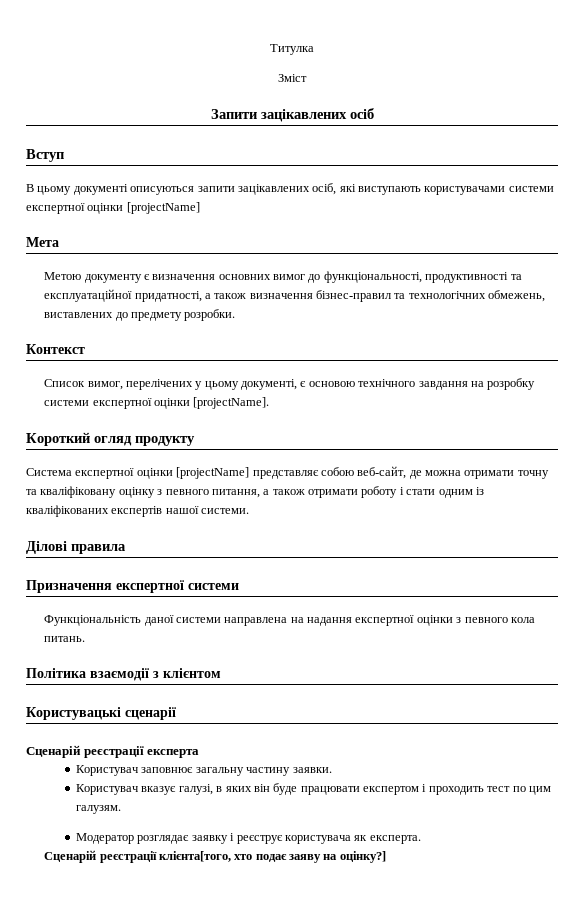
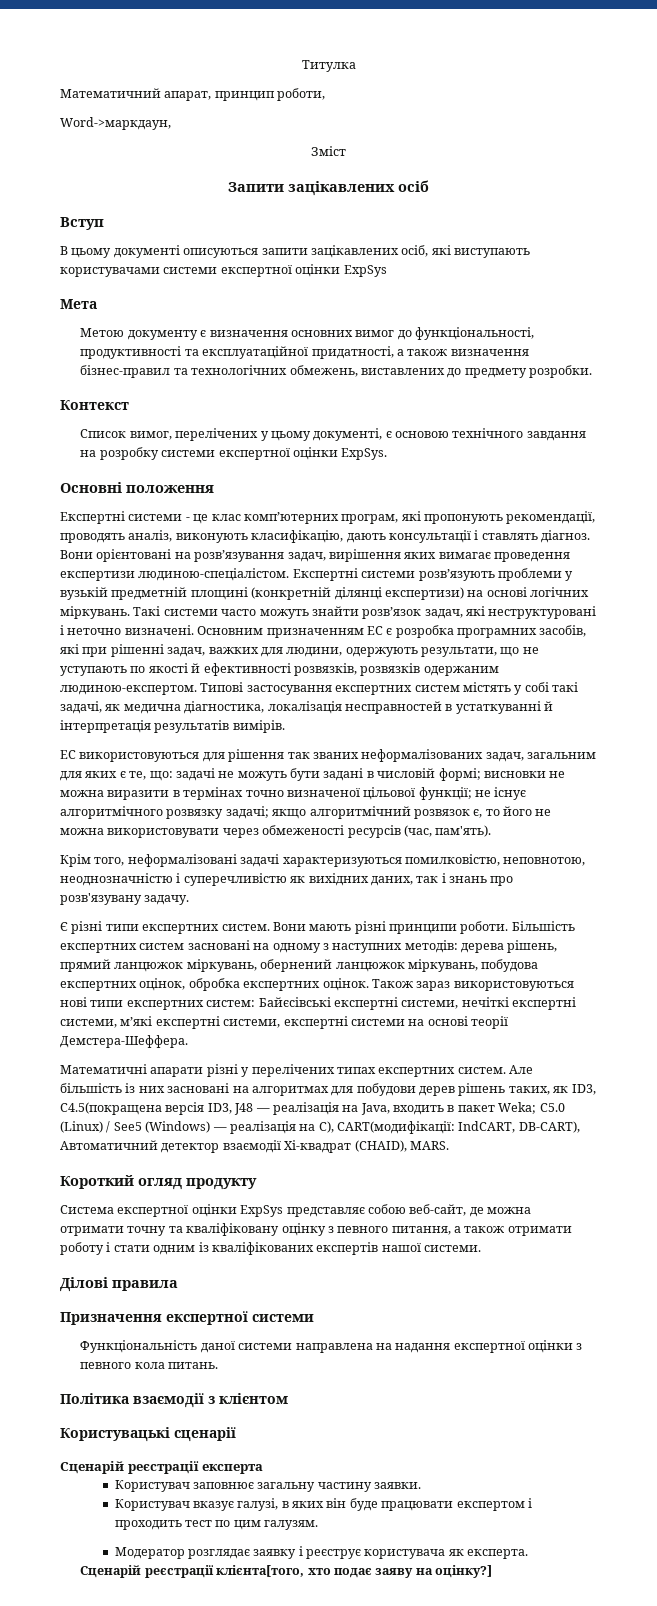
+ Математичний апарат, принцип роботи,
+ Word->маркдаун,
- В цьому документі описуються запити зацікавлених осіб, які виступають користувачами системи експертної оцінки [projectName]
+ В цьому документі описуються запити зацікавлених осіб, які виступають користувачами системи експертної оцінки ExpSys
- Список вимог, перелічених у цьому документі, є основою технічного завдання на розробку системи експертної оцінки [projectName].
+ Список вимог, перелічених у цьому документі, є основою технічного завдання на розробку системи експертної оцінки ExpSys.
+ Основні положення
+ Експертні системи - це клас комп’ютерних програм, які пропонують рекомендації, проводять аналіз, виконують класифікацію, дають консультації і ставлять діагноз. Вони орієнтовані на розв’язування задач, вирішення яких вимагає проведення експертизи людиною-спеціалістом. Експертні системи розв’язують проблеми у вузькій предметній площині (конкретній ділянці експертизи) на основі логічних міркувань. Такі системи часто можуть знайти розв’язок задач, які неструктуровані і неточно визначені. Основним призначенням ЕС є розробка програмних засобів, які при рішенні задач, важких для людини, одержують результати, що не уступають по якості й ефективності розвязків, розвязків одержаним людиною-експертом. Типові застосування експертних систем містять у собі такі задачі, як медична діагностика, локалізація несправностей в устаткуванні й інтерпретація результатів вимірів.
+ ЕС використовуються для рішення так званих неформалізованих задач, загальним для яких є те, що: задачі не можуть бути задані в числовій формі; висновки не можна виразити в термінах точно визначеної цільової функції; не існує алгоритмічного розвязку задачі; якщо алгоритмічний розвязок є, то його не можна використовувати через обмеженості ресурсів (час, пам'ять).
+ Крім того, неформалізовані задачі характеризуються помилковістю, неповнотою, неоднозначністю і суперечливістю як вихідних даних, так і знань про розв'язувану задачу.
+ Є різні типи експертних систем. Вони мають різні принципи роботи. Більшість експертних систем засновані на одному з наступних методів: дерева рішень, прямий ланцюжок міркувань, обернений ланцюжок міркувань, побудова експертних оцінок, обробка експертних оцінок. Також зараз використовуються нові типи експертних систем: Байєсівські експертні системи, нечіткі експертні системи, м’які експертні системи, експертні системи на основі теорії Демстера-Шеффера.
+ Математичні апарати різні у перелічених типах експертних систем. Але більшість із них засновані на алгоритмах для побудови дерев рішень таких, як ID3, C4.5(покращена версія ID3, J48 — реалізація на Java, входить в пакет Weka; C5.0 (Linux) / See5 (Windows) — реалізація на C), CART(модифікації: IndCART, DB-CART), Автоматичний детектор взаємодії Хі-квадрат (CHAID), MARS.
- Система експертної оцінки [projectName] представляє собою веб-сайт, де можна отримати точну та кваліфіковану оцінку з певного питання, а також отримати роботу і стати одним із кваліфікованих експертів нашої системи.
+ Система експертної оцінки ExpSys представляє собою веб-сайт, де можна отримати точну та кваліфіковану оцінку з певного питання, а також отримати роботу і стати одним із кваліфікованих експертів нашої системи.

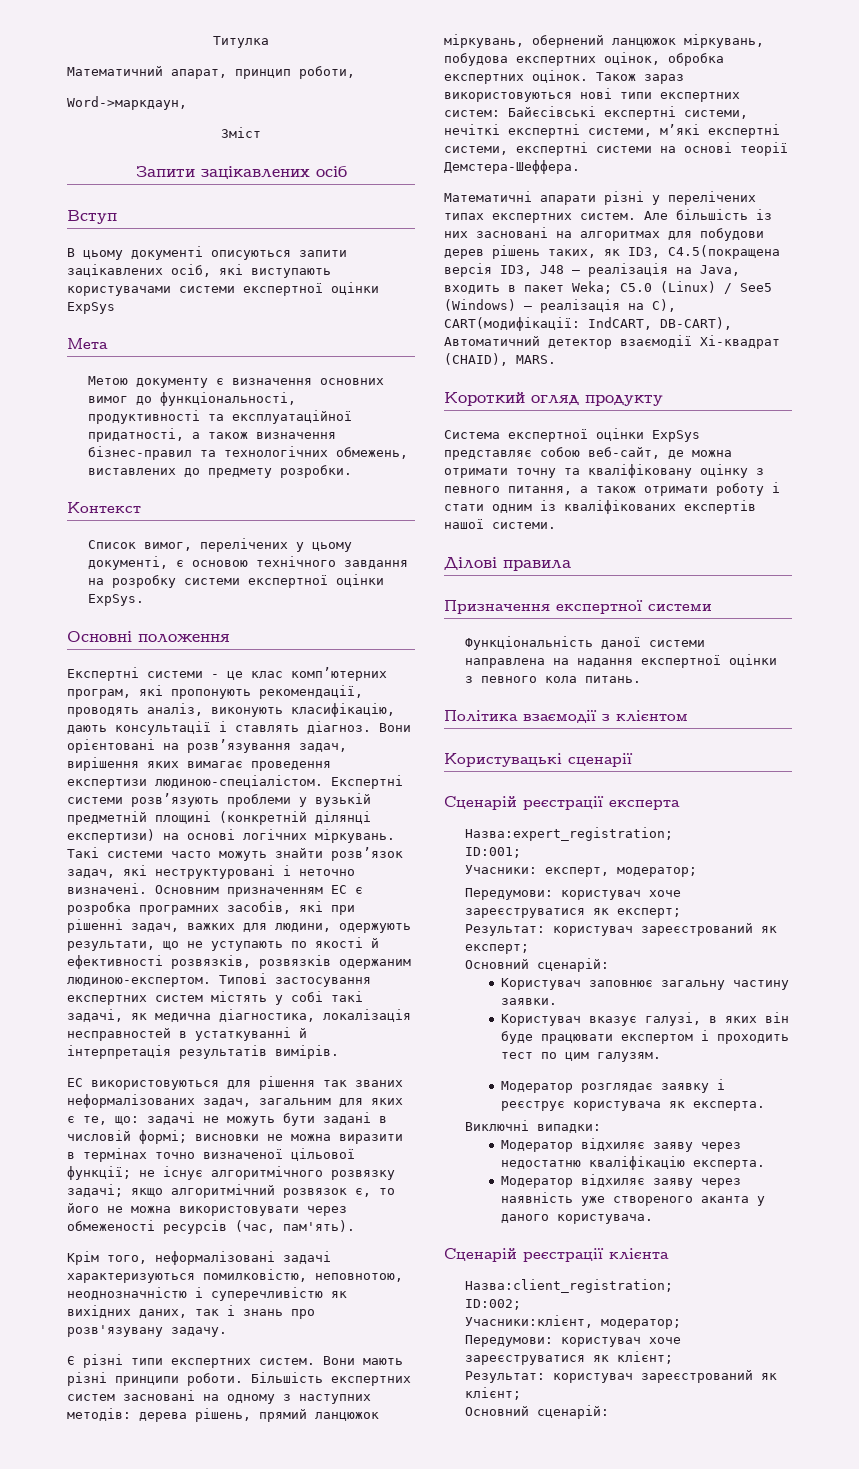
+ Назва:expert_registration;
+ ID:001;
+ Учасники: експерт, модератор;
+ Передумови: користувач хоче зареєструватися як експерт;
+ Результат: користувач зареєстрований як експерт;
+ Основний сценарій:
- Сценарій реєстрації клієнта[того, хто подає заяву на оцінку?]
+ Виключні випадки:
+ Модератор відхиляє заяву через недостатню кваліфікацію експерта.
+ Модератор відхиляє заяву через наявність уже створеного аканта у даного користувача.
+ Сценарій реєстрації клієнта
+ Назва:client_registration;
+ ID:002;
+ Учасники:клієнт, модератор;
+ Передумови: користувач хоче зареєструватися як клієнт;
+ Результат: користувач зареєстрований як клієнт;
+ Основний сценарій:

